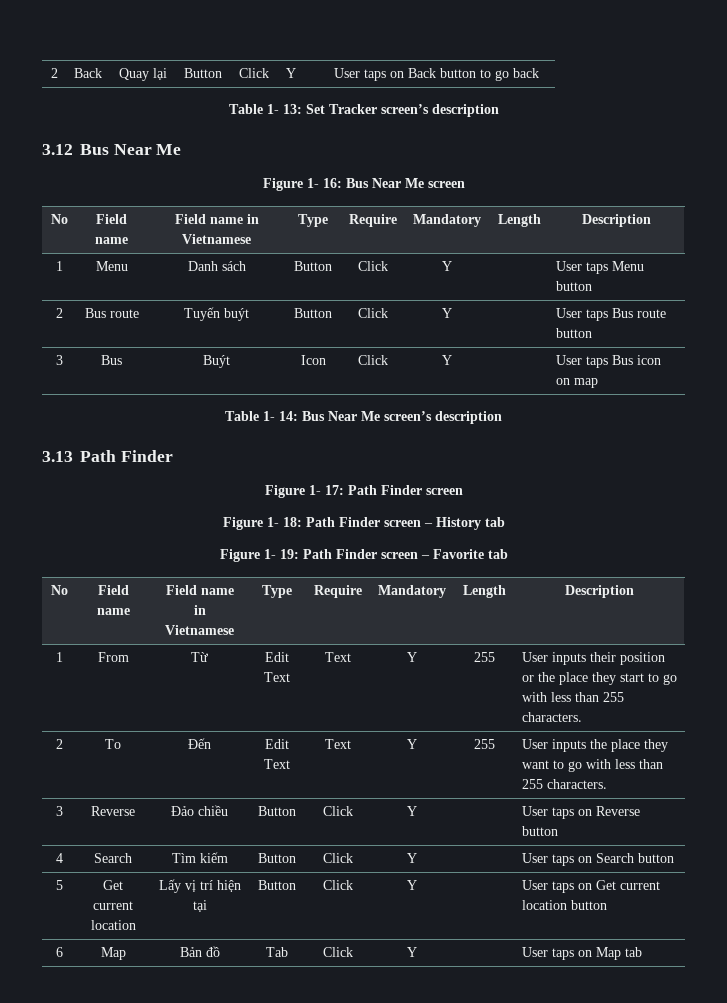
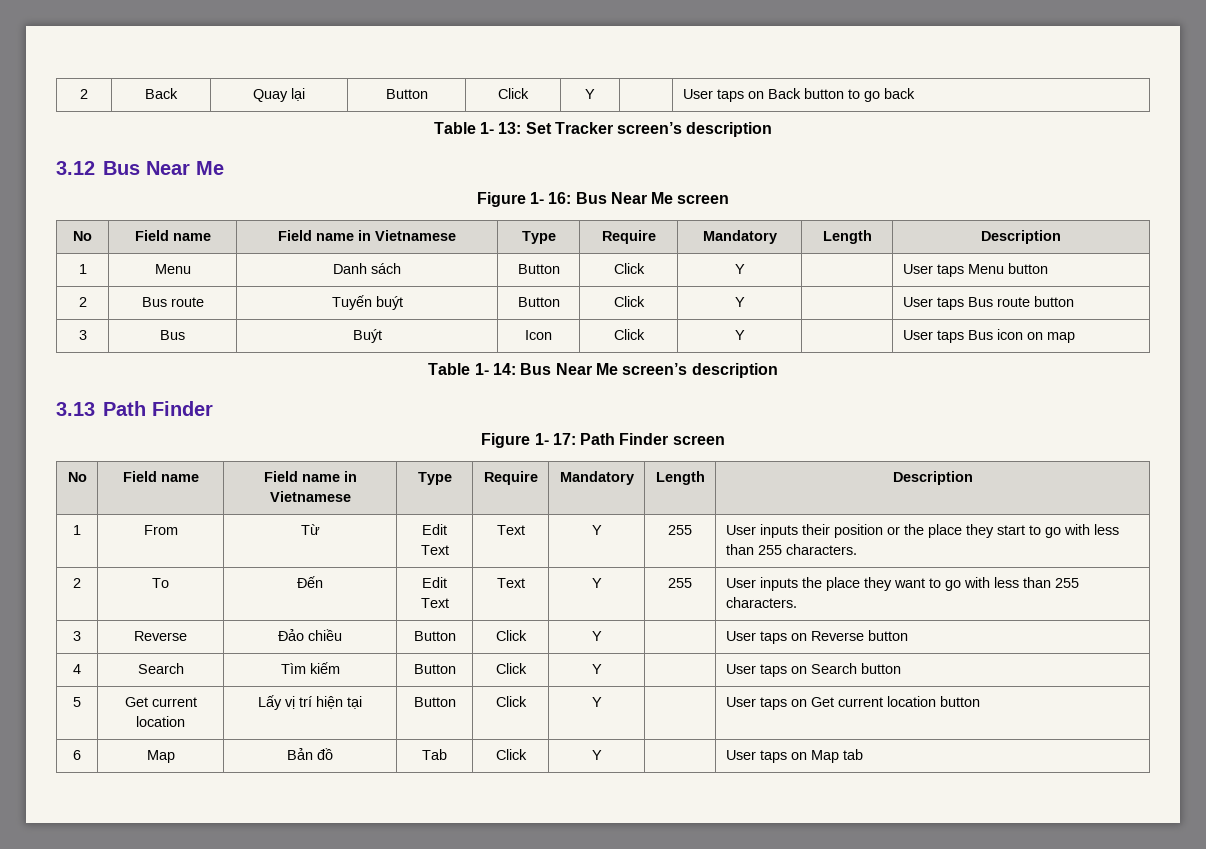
- Figure 1- 18: Path Finder screen – History tab
- Figure 1- 19: Path Finder screen – Favorite tab

